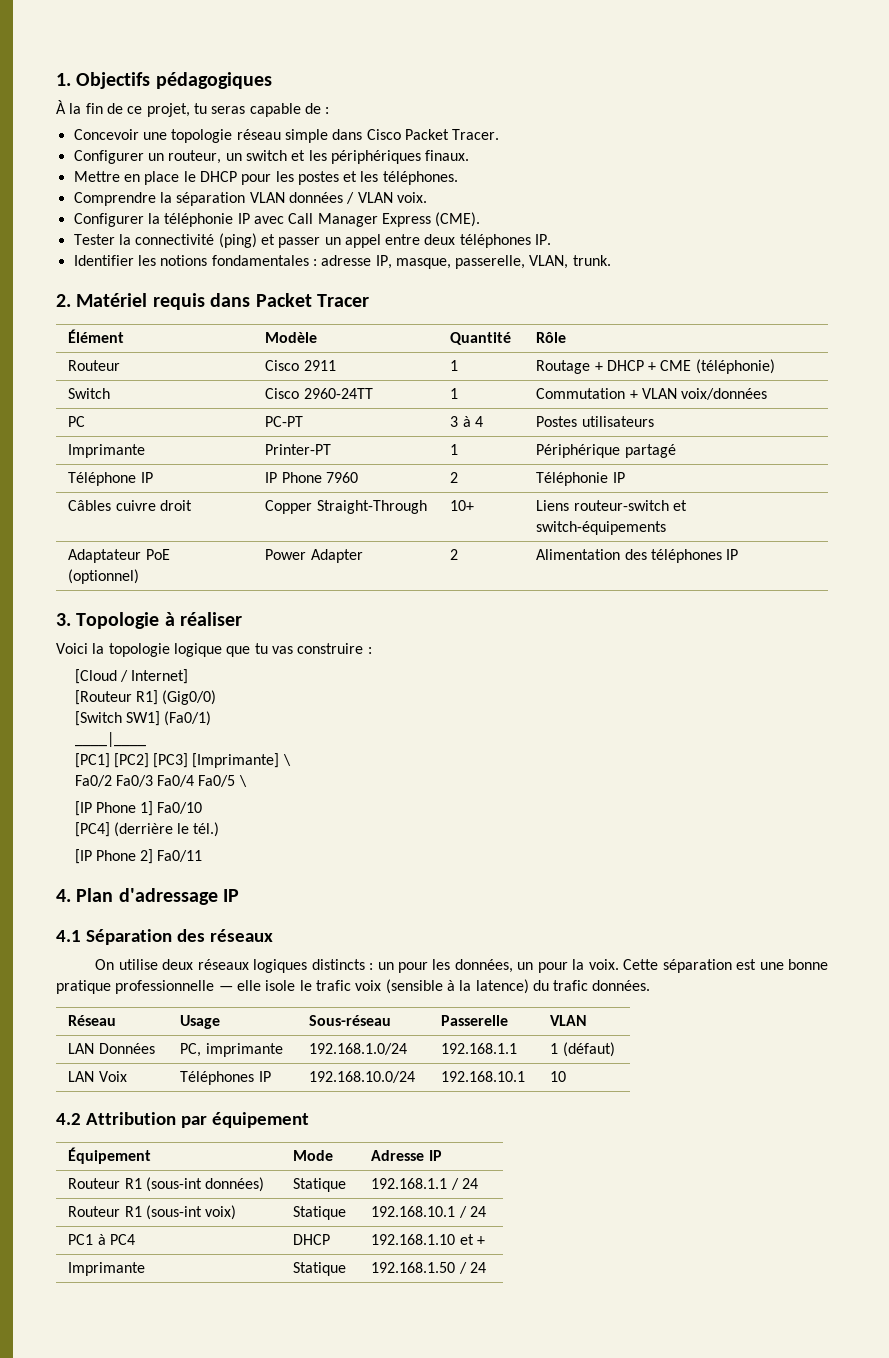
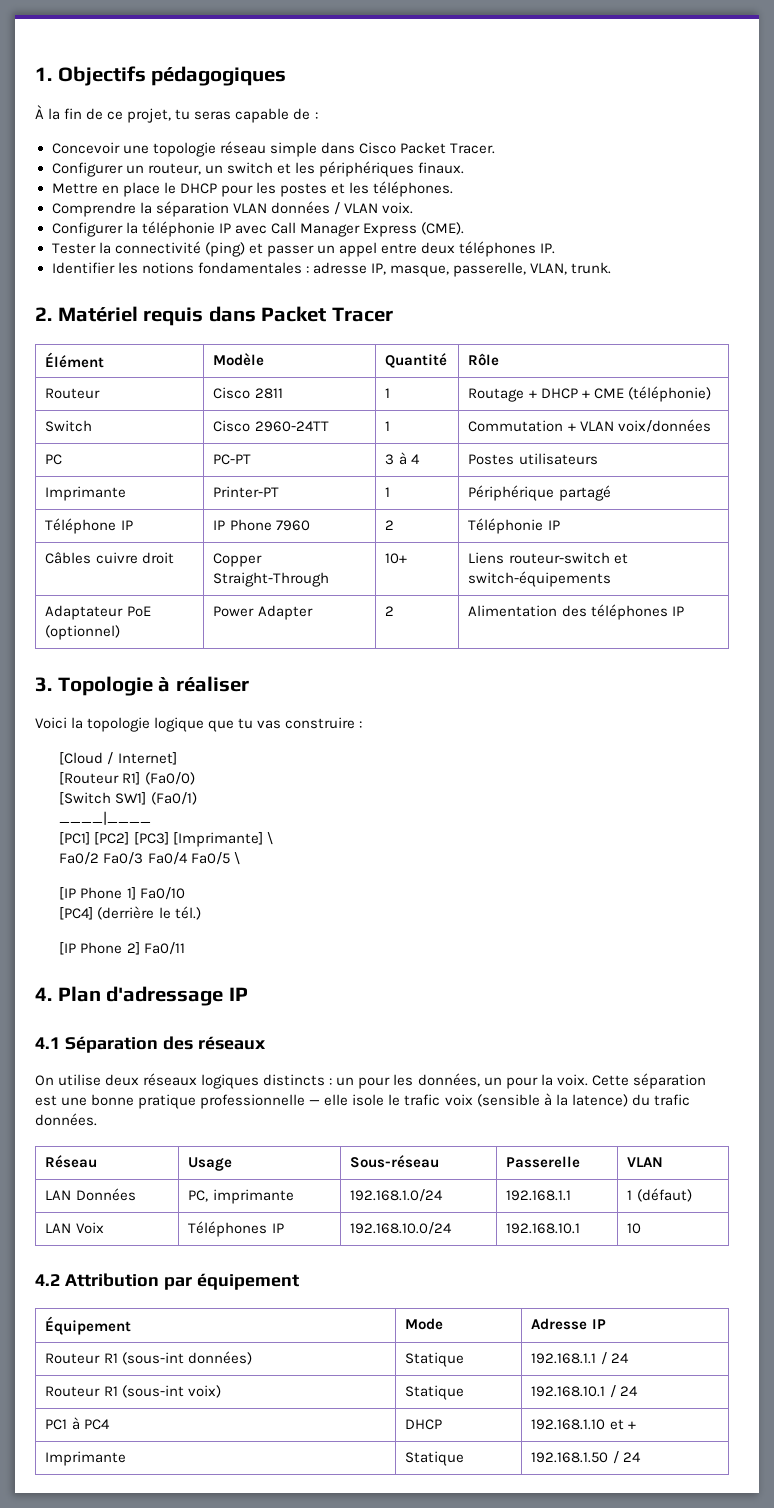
- Routeur | Cisco 2911 | 1 | Routage + DHCP + CME (téléphonie)
+ Routeur | Cisco 2811 | 1 | Routage + DHCP + CME (téléphonie)
- [Routeur R1] (Gig0/0)
+ [Routeur R1] (Fa0/0)

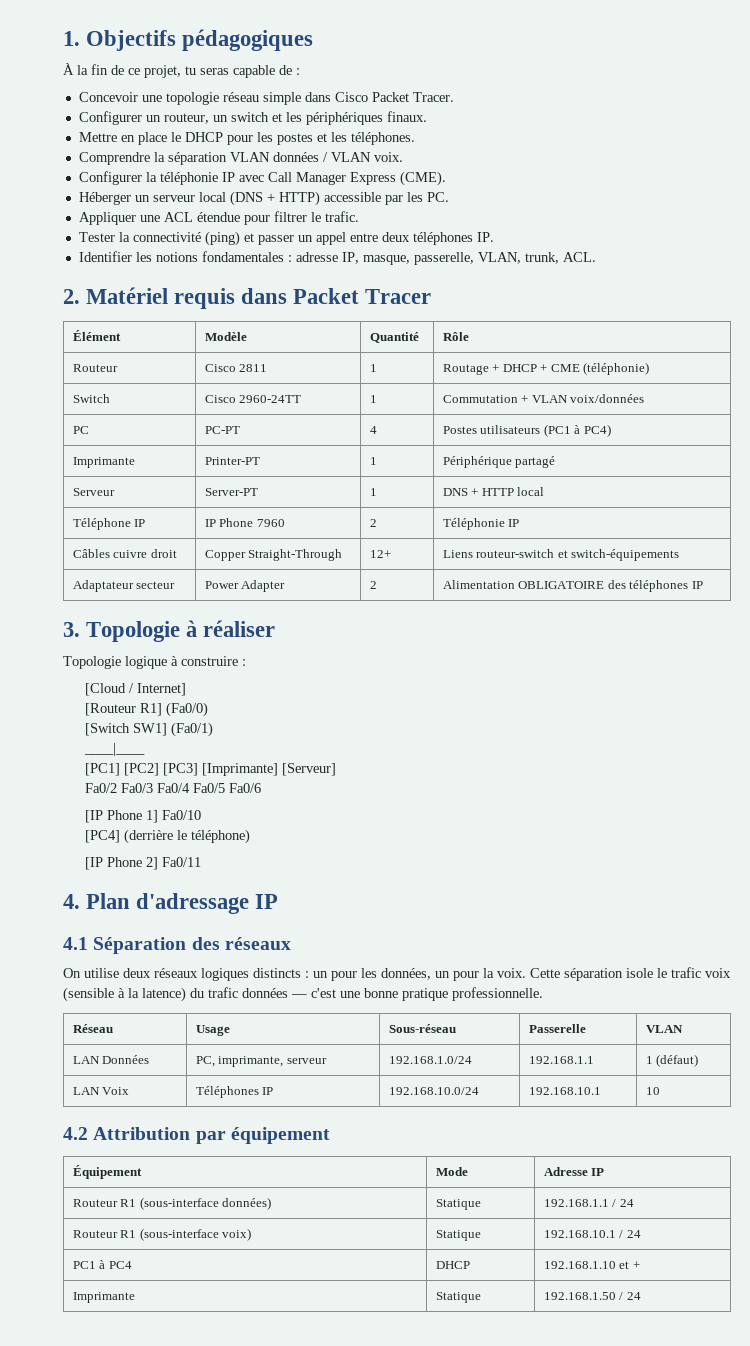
+ Héberger un serveur local (DNS + HTTP) accessible par les PC.
+ Appliquer une ACL étendue pour filtrer le trafic.
- Identifier les notions fondamentales : adresse IP, masque, passerelle, VLAN, trunk.
+ Identifier les notions fondamentales : adresse IP, masque, passerelle, VLAN, trunk, ACL.
- PC | PC-PT | 3 à 4 | Postes utilisateurs
+ PC | PC-PT | 4 | Postes utilisateurs (PC1 à PC4)
+ Serveur | Server-PT | 1 | DNS + HTTP local
- Câbles cuivre droit | Copper Straight-Through | 10+ | Liens routeur-switch et switch-équipements
+ Câbles cuivre droit | Copper Straight-Through | 12+ | Liens routeur-switch et switch-équipements
- Adaptateur PoE (optionnel) | Power Adapter | 2 | Alimentation des téléphones IP
+ Adaptateur secteur | Power Adapter | 2 | Alimentation OBLIGATOIRE des téléphones IP
- Voici la topologie logique que tu vas construire :
+ Topologie logique à construire :
- [PC1] [PC2] [PC3] [Imprimante] \
+ [PC1] [PC2] [PC3] [Imprimante] [Serveur]
- Fa0/2 Fa0/3 Fa0/4 Fa0/5 \
+ Fa0/2 Fa0/3 Fa0/4 Fa0/5 Fa0/6
- [PC4] (derrière le tél.)
+ [PC4] (derrière le téléphone)
- Cette séparation est une bonne pratique professionnelle — elle isole le trafic voix (sensible à la latence) du trafic données.
+ Cette séparation isole le trafic voix (sensible à la latence) du trafic données — c'est une bonne pratique professionnelle.
- LAN Données | PC, imprimante | 192.168.1.0/24 | 192.168.1.1 | 1 (défaut)
+ LAN Données | PC, imprimante, serveur | 192.168.1.0/24 | 192.168.1.1 | 1 (défaut)
- Routeur R1 (sous-int données) | Statique | 192.168.1.1 / 24
+ Routeur R1 (sous-interface données) | Statique | 192.168.1.1 / 24
- Routeur R1 (sous-int voix) | Statique | 192.168.10.1 / 24
+ Routeur R1 (sous-interface voix) | Statique | 192.168.10.1 / 24

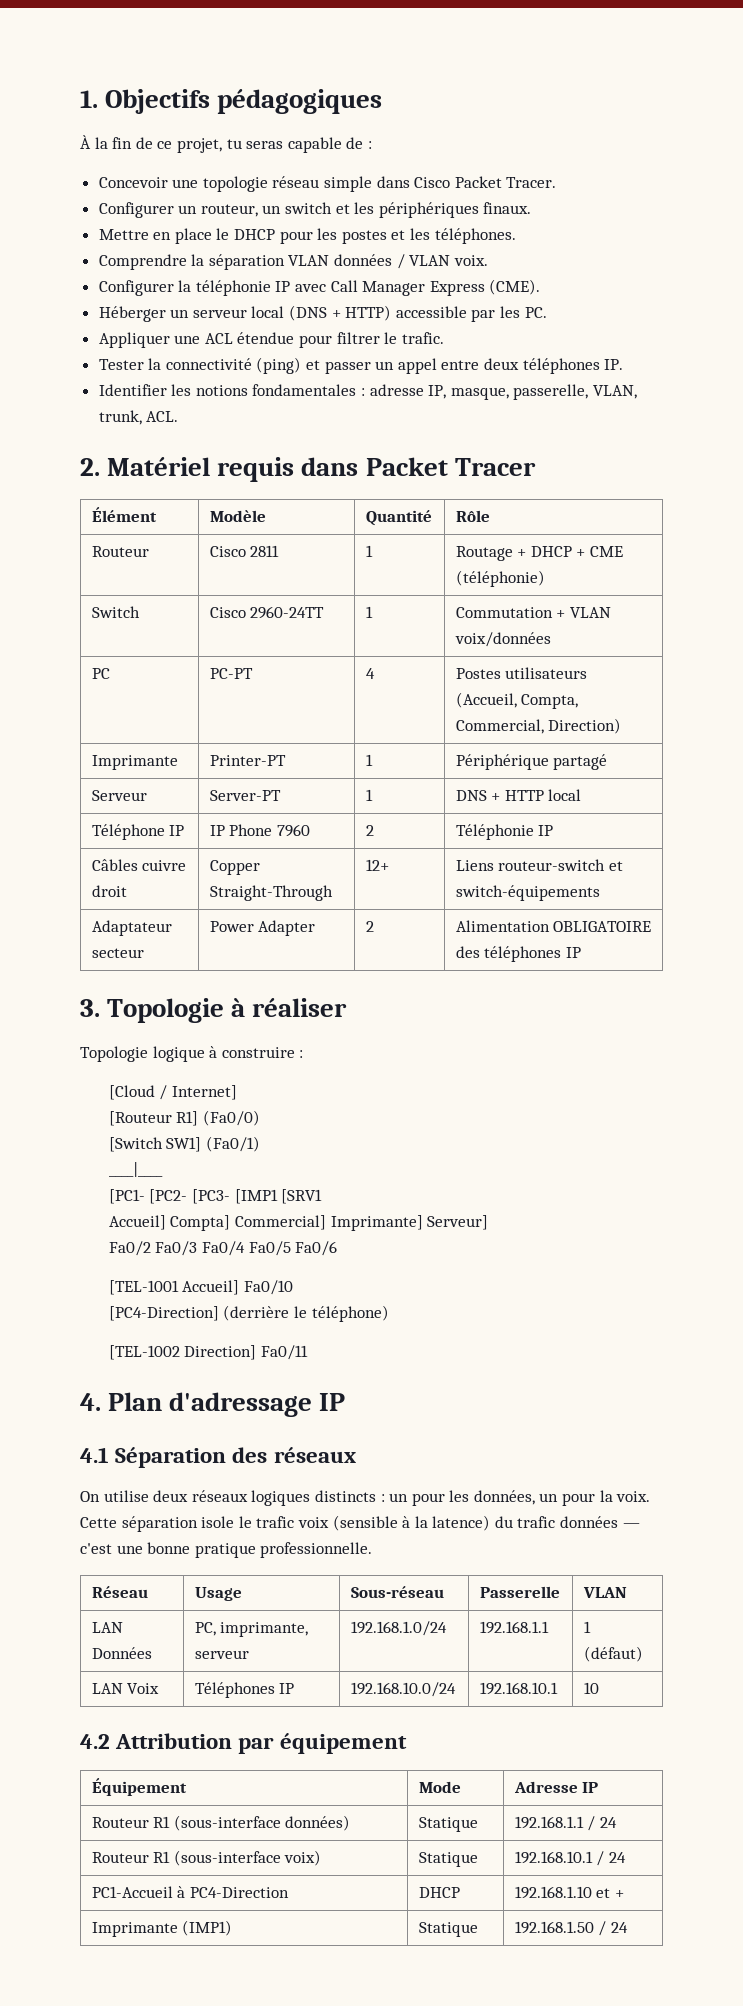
- PC | PC-PT | 4 | Postes utilisateurs (PC1 à PC4)
+ PC | PC-PT | 4 | Postes utilisateurs (Accueil, Compta, Commercial, Direction)
- [PC1] [PC2] [PC3] [Imprimante] [Serveur]
+ [PC1- [PC2- [PC3- [IMP1 [SRV1
+ Accueil] Compta] Commercial] Imprimante] Serveur]
- [IP Phone 1] Fa0/10
+ [TEL-1001 Accueil] Fa0/10
- [PC4] (derrière le téléphone)
+ [PC4-Direction] (derrière le téléphone)
- [IP Phone 2] Fa0/11
+ [TEL-1002 Direction] Fa0/11
- PC1 à PC4 | DHCP | 192.168.1.10 et +
+ PC1-Accueil à PC4-Direction | DHCP | 192.168.1.10 et +
- Imprimante | Statique | 192.168.1.50 / 24
+ Imprimante (IMP1) | Statique | 192.168.1.50 / 24

